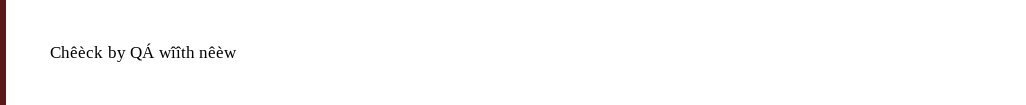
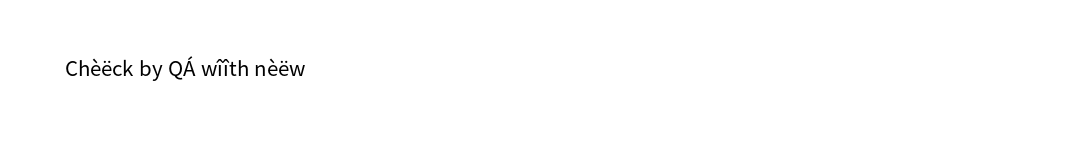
- Chêèck by QÁ wîîth nêèw
+ Chèëck by QÁ wîîth nèëw

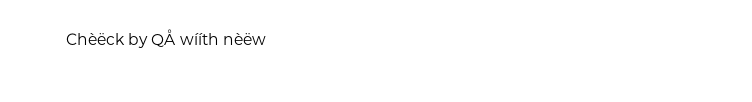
- Chèëck by QÁ wîîth nèëw
+ Chèëck by QÅ wííth nèëw

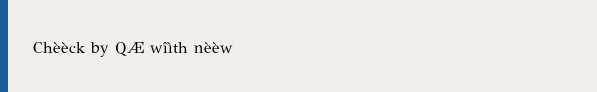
- Chèëck by QÅ wííth nèëw
+ Chèèck by QÆ wîìth nèèw

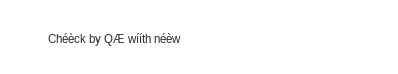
- Chèèck by QÆ wîìth nèèw
+ Chéèck by QÆ wííth néèw

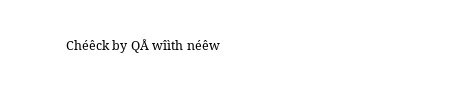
- Chéèck by QÆ wííth néèw
+ Chéêck by QÅ wîìth néêw

